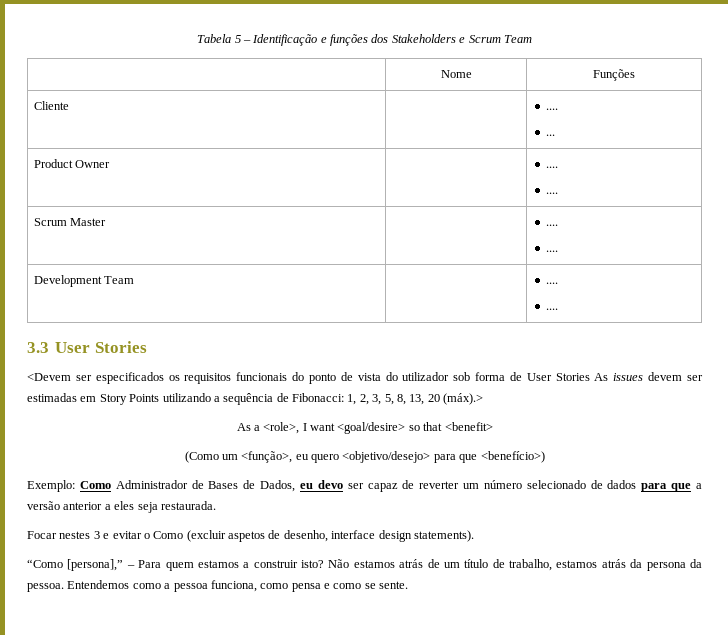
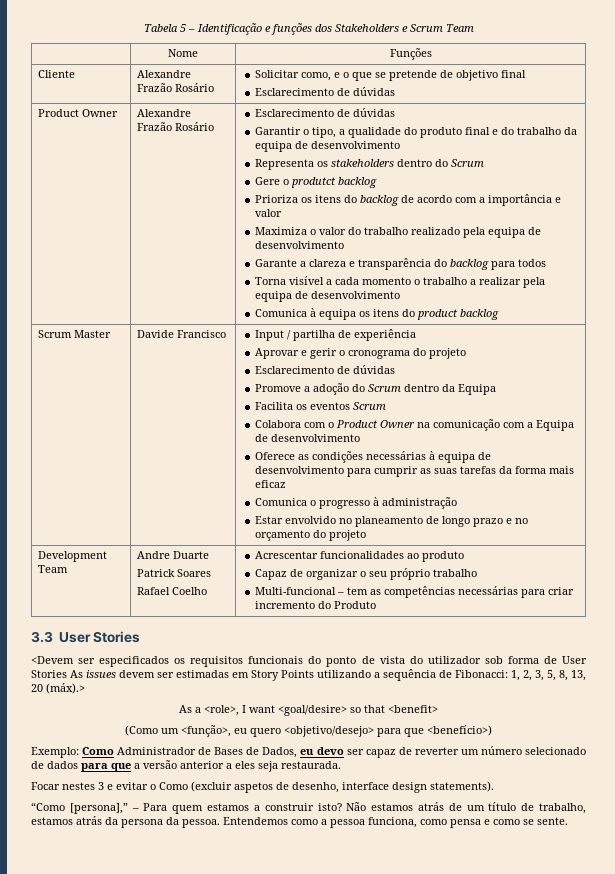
- Cliente | | ....
- ...
- Product Owner | | ....
- ....
- Scrum Master | | ....
- ....
- Development Team | | ....
- ....
+ Cliente | Alexandre Frazão Rosário | Solicitar como, e o que se pretende de objetivo final
+ Esclarecimento de dúvidas
+ Product Owner | Alexandre Frazão Rosário | Esclarecimento de dúvidas
+ Garantir o tipo, a qualidade do produto final e do trabalho da equipa de desenvolvimento
+ Representa os stakeholders dentro do Scrum
+ Gere o produtct backlog
+ Prioriza os itens do backlog de acordo com a importância e valor
+ Maximiza o valor do trabalho realizado pela equipa de desenvolvimento
+ Garante a clareza e transparência do backlog para todos
+ Torna visível a cada momento o trabalho a realizar pela equipa de desenvolvimento
+ Comunica à equipa os itens do product backlog
+ Scrum Master | Davide Francisco | Input / partilha de experiência
+ Aprovar e gerir o cronograma do projeto
+ Esclarecimento de dúvidas
+ Promove a adoção do Scrum dentro da Equipa
+ Facilita os eventos Scrum
+ Colabora com o Product Owner na comunicação com a Equipa de desenvolvimento
+ Oferece as condições necessárias à equipa de desenvolvimento para cumprir as suas tarefas da forma mais eficaz
+ Comunica o progresso à administração
+ Estar envolvido no planeamento de longo prazo e no orçamento do projeto
+ Development Team | Andre Duarte
+ Patrick Soares
+ Rafael Coelho | Acrescentar funcionalidades ao produto
+ Capaz de organizar o seu próprio trabalho
+ Multi-funcional – tem as competências necessárias para criar incremento do Produto

